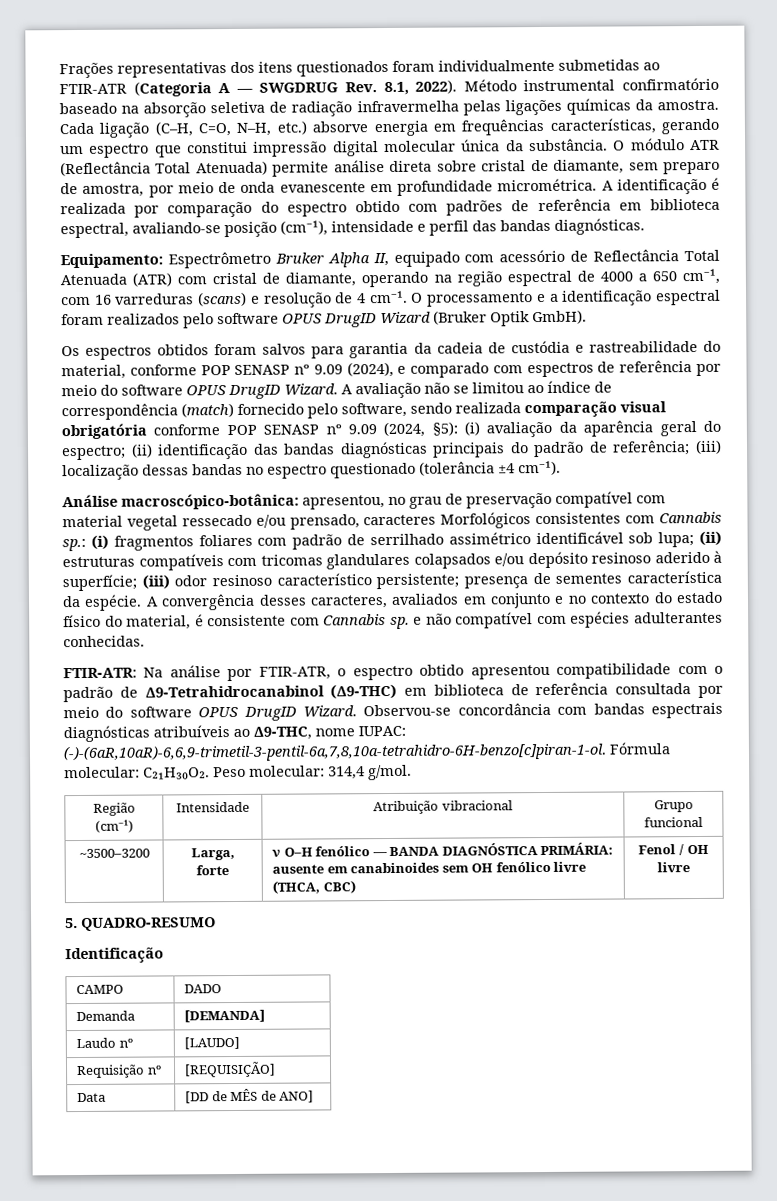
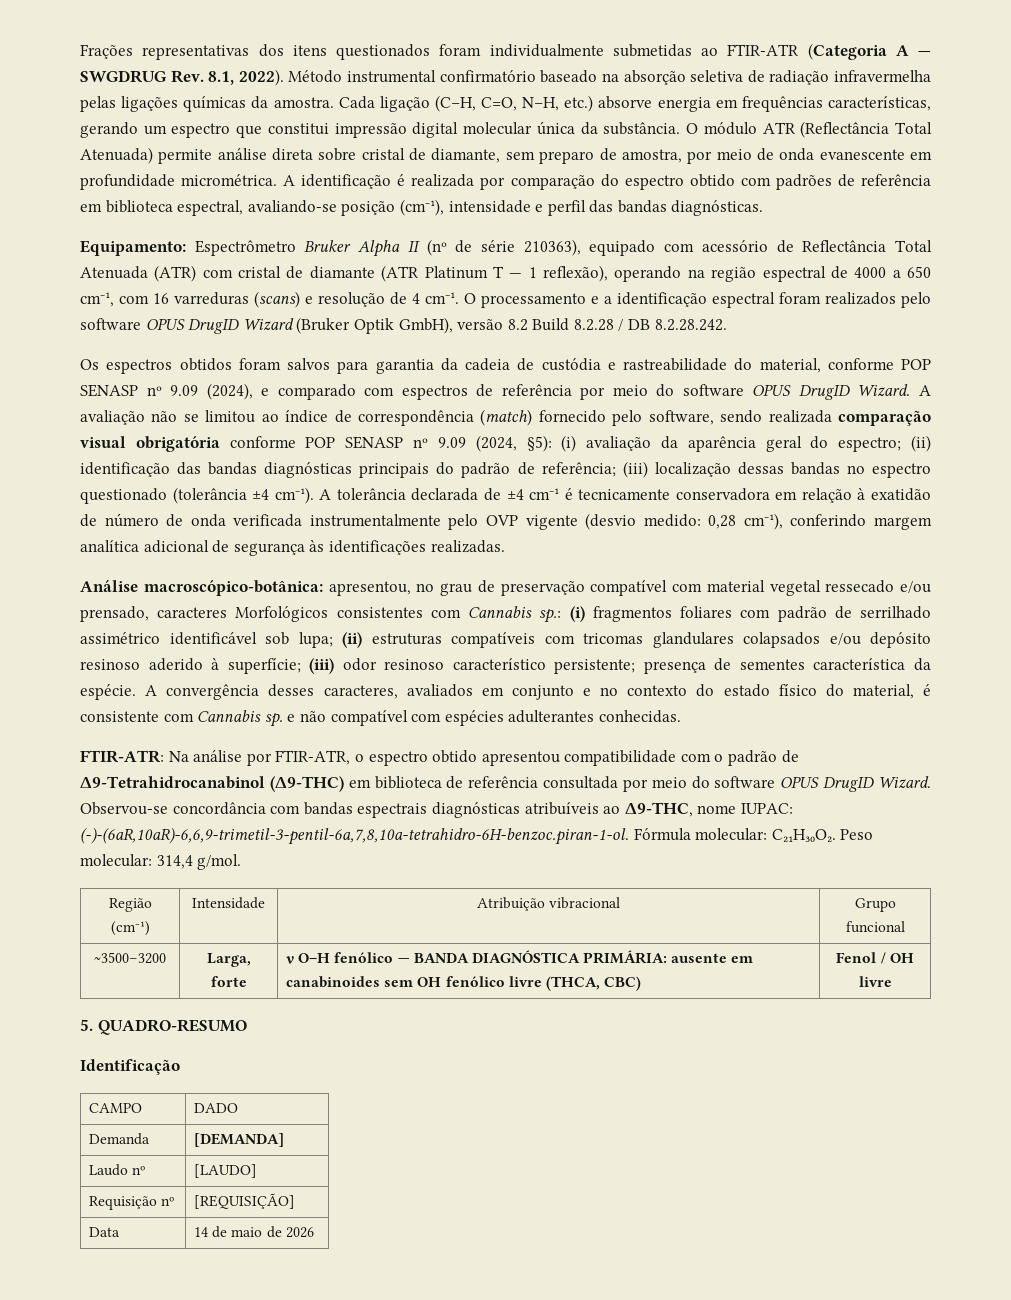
- Equipamento: Espectrômetro Bruker Alpha II, equipado com acessório de Reflectância Total Atenuada (ATR) com cristal de diamante, operando na região espectral de 4000 a 650 cm⁻¹, com 16 varreduras (scans) e resolução de 4 cm⁻¹.
+ Equipamento: Espectrômetro Bruker Alpha II (nº de série 210363), equipado com acessório de Reflectância Total Atenuada (ATR) com cristal de diamante (ATR Platinum T — 1 reflexão), operando na região espectral de 4000 a 650 cm⁻¹, com 16 varreduras (scans) e resolução de 4 cm⁻¹.
- O processamento e a identificação espectral foram realizados pelo software OPUS DrugID Wizard (Bruker Optik GmbH).
+ O processamento e a identificação espectral foram realizados pelo software OPUS DrugID Wizard (Bruker Optik GmbH), versão 8.2 Build 8.2.28 / DB 8.2.28.242.
+ A tolerância declarada de ±4 cm⁻¹ é tecnicamente conservadora em relação à exatidão de número de onda verificada instrumentalmente pelo OVP vigente (desvio medido: 0,28 cm⁻¹), conferindo margem analítica adicional de segurança às identificações realizadas.
- Observou-se concordância com bandas espectrais diagnósticas atribuíveis ao Δ9-THC, nome IUPAC: (-)-(6aR,10aR)-6,6,9-trimetil-3-pentil-6a,7,8,10a-tetrahidro-6H-benzo[c]piran-1-ol. Fórmula molecular: C₂₁H₃₀O₂.
+ Observou-se concordância com bandas espectrais diagnósticas atribuíveis ao Δ9-THC, nome IUPAC: (-)-(6aR,10aR)-6,6,9-trimetil-3-pentil-6a,7,8,10a-tetrahidro-6H-benzoc.piran-1-ol. Fórmula molecular: C₂₁H₃₀O₂.
- Data | [DD de MÊS de ANO]
+ Data | 14 de maio de 2026

